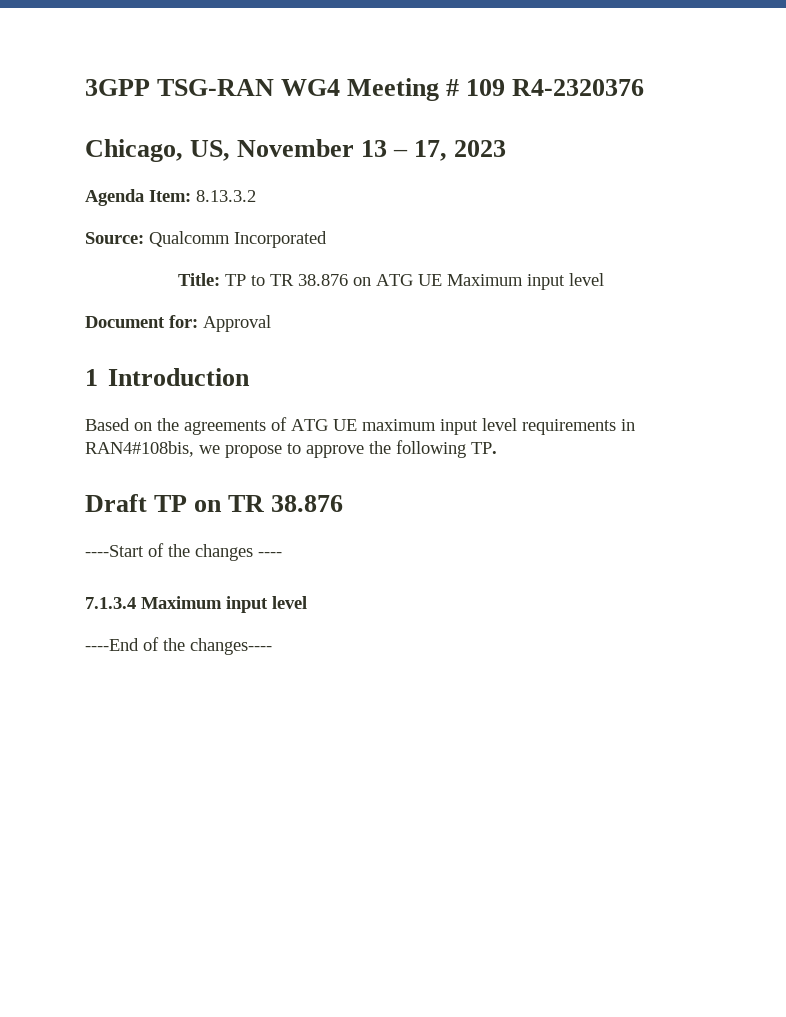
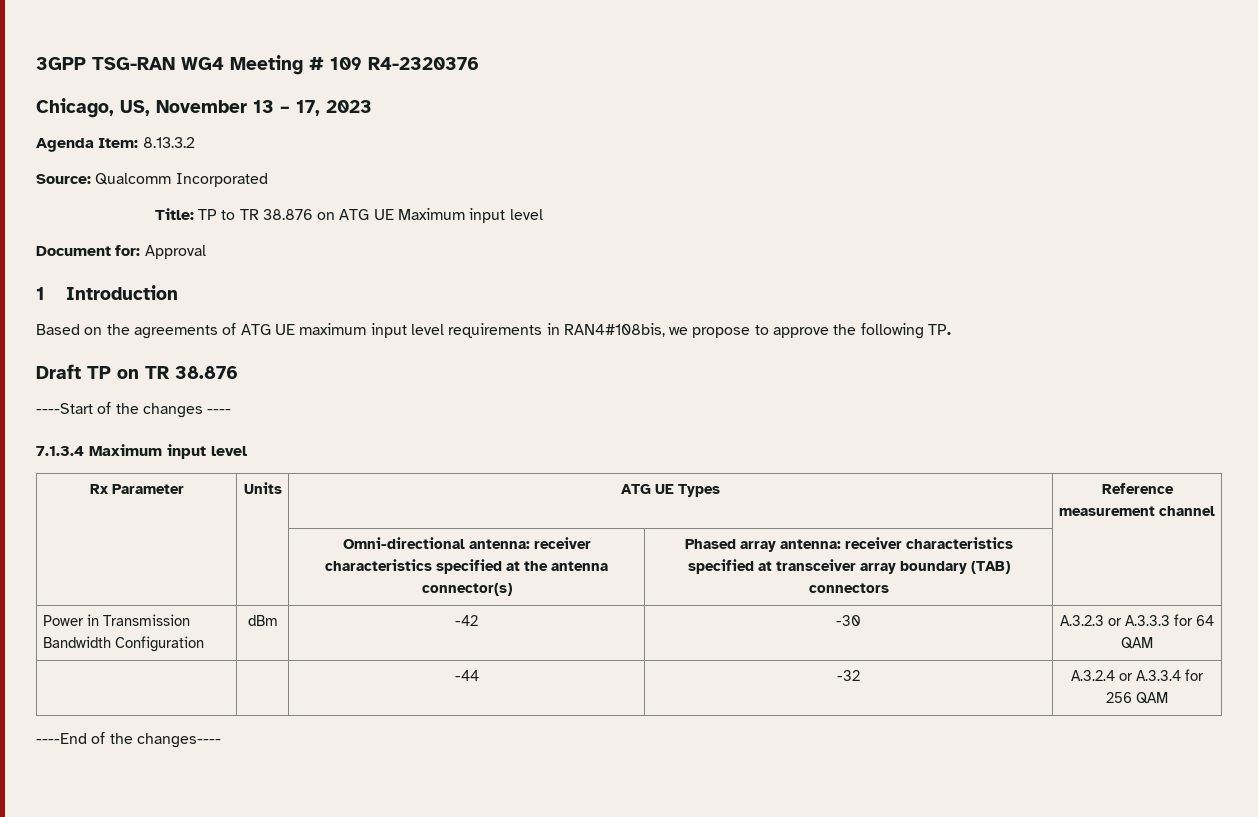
+ Rx Parameter | Units | ATG UE Types | Reference measurement channel
+ | | Omni-directional antenna: receiver characteristics specified at the antenna connector(s) | Phased array antenna: receiver characteristics specified at transceiver array boundary (TAB) connectors |
+ Power in Transmission Bandwidth Configuration | dBm | -42 | -30 | A.3.2.3 or A.3.3.3 for 64 QAM
+ | | -44 | -32 | A.3.2.4 or A.3.3.4 for 256 QAM

